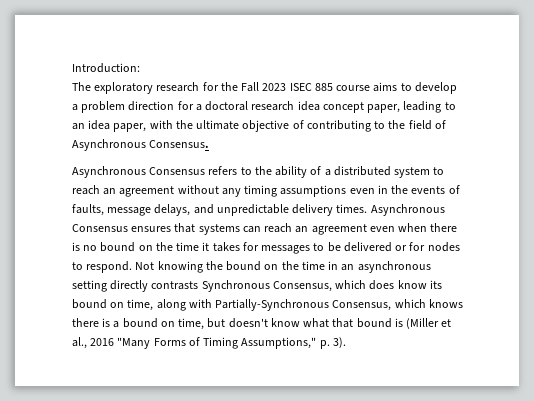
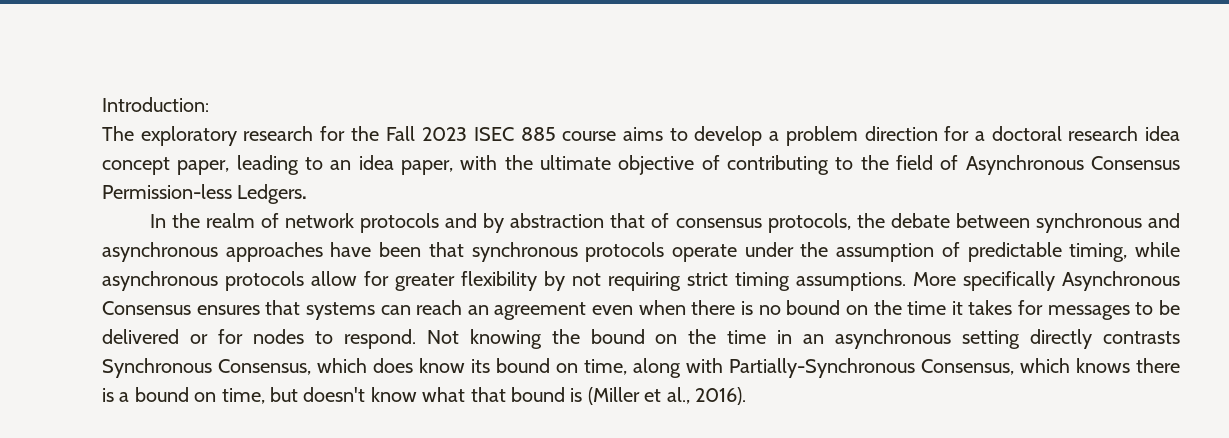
- The exploratory research for the Fall 2023 ISEC 885 course aims to develop a problem direction for a doctoral research idea concept paper, leading to an idea paper, with the ultimate objective of contributing to the field of Asynchronous Consensus.
- Asynchronous Consensus refers to the ability of a distributed system to reach an agreement without any timing assumptions even in the events of faults, message delays, and unpredictable delivery times. Asynchronous Consensus ensures that systems can reach an agreement even when there is no bound on the time it takes for messages to be delivered or for nodes to respond.
+ The exploratory research for the Fall 2023 ISEC 885 course aims to develop a problem direction for a doctoral research idea concept paper, leading to an idea paper, with the ultimate objective of contributing to the field of Asynchronous Consensus Permission-less Ledgers.
+ In the realm of network protocols and by abstraction that of consensus protocols, the debate between synchronous and asynchronous approaches have been that synchronous protocols operate under the assumption of predictable timing, while asynchronous protocols allow for greater flexibility by not requiring strict timing assumptions. More specifically Asynchronous Consensus ensures that systems can reach an agreement even when there is no bound on the time it takes for messages to be delivered or for nodes to respond.
- Not knowing the bound on the time in an asynchronous setting directly contrasts Synchronous Consensus, which does know its bound on time, along with Partially-Synchronous Consensus, which knows there is a bound on time, but doesn't know what that bound is (Miller et al., 2016 "Many Forms of Timing Assumptions," p. 3).
+ Not knowing the bound on the time in an asynchronous setting directly contrasts Synchronous Consensus, which does know its bound on time, along with Partially-Synchronous Consensus, which knows there is a bound on time, but doesn't know what that bound is (Miller et al., 2016).

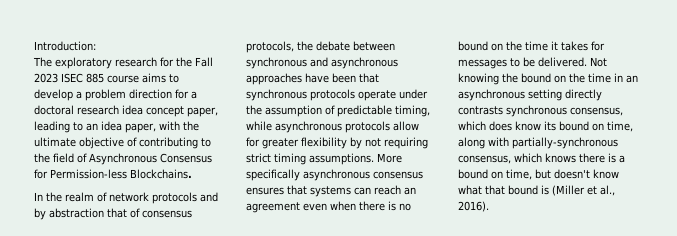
- The exploratory research for the Fall 2023 ISEC 885 course aims to develop a problem direction for a doctoral research idea concept paper, leading to an idea paper, with the ultimate objective of contributing to the field of Asynchronous Consensus Permission-less Ledgers.
+ The exploratory research for the Fall 2023 ISEC 885 course aims to develop a problem direction for a doctoral research idea concept paper, leading to an idea paper, with the ultimate objective of contributing to the field of Asynchronous Consensus for Permission-less Blockchains.
- More specifically Asynchronous Consensus ensures that systems can reach an agreement even when there is no bound on the time it takes for messages to be delivered or for nodes to respond.
+ More specifically asynchronous consensus ensures that systems can reach an agreement even when there is no bound on the time it takes for messages to be delivered.
- Not knowing the bound on the time in an asynchronous setting directly contrasts Synchronous Consensus, which does know its bound on time, along with Partially-Synchronous Consensus, which knows there is a bound on time, but doesn't know what that bound is (Miller et al., 2016).
+ Not knowing the bound on the time in an asynchronous setting directly contrasts synchronous consensus, which does know its bound on time, along with partially-synchronous consensus, which knows there is a bound on time, but doesn't know what that bound is (Miller et al., 2016).

